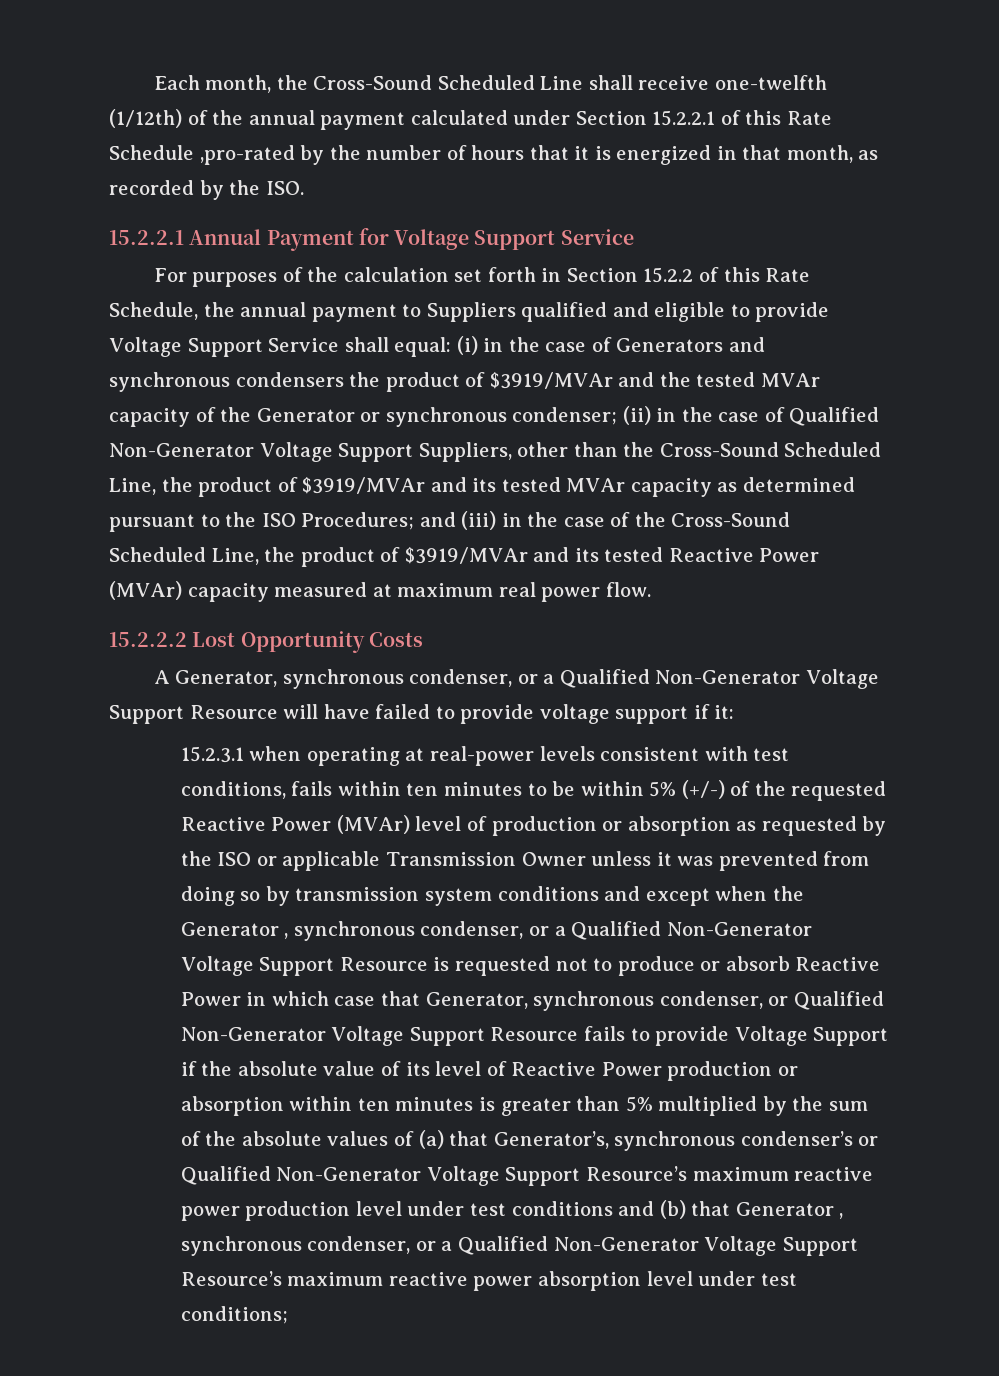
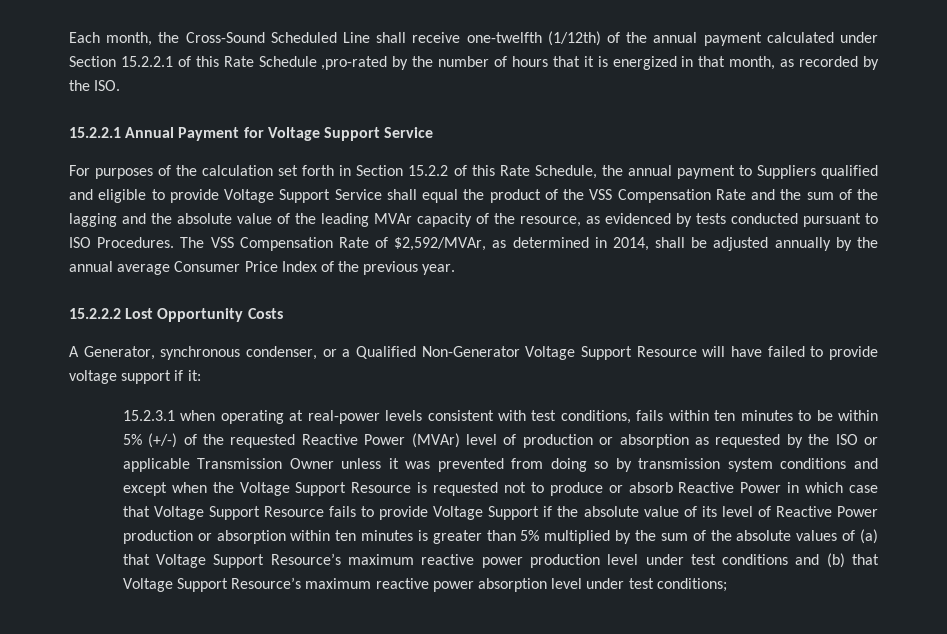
- For purposes of the calculation set forth in Section 15.2.2 of this Rate Schedule, the annual payment to Suppliers qualified and eligible to provide Voltage Support Service shall equal: (i) in the case of Generators and synchronous condensers the product of $3919/MVAr and the tested MVAr capacity of the Generator or synchronous condenser; (ii) in the case of Qualified Non-Generator Voltage Support Suppliers, other than the Cross-Sound Scheduled Line, the product of $3919/MVAr and its tested MVAr capacity as determined pursuant to the ISO Procedures; and (iii) in the case of the Cross-Sound Scheduled Line, the product of $3919/MVAr and its tested Reactive Power (MVAr) capacity measured at maximum real power flow.
+ For purposes of the calculation set forth in Section 15.2.2 of this Rate Schedule, the annual payment to Suppliers qualified and eligible to provide Voltage Support Service shall equal the product of the VSS Compensation Rate and the sum of the lagging and the absolute value of the leading MVAr capacity of the resource, as evidenced by tests conducted pursuant to ISO Procedures. The VSS Compensation Rate of $2,592/MVAr, as determined in 2014, shall be adjusted annually by the annual average Consumer Price Index of the previous year.
- 15.2.3.1 when operating at real-power levels consistent with test conditions, fails within ten minutes to be within 5% (+/-) of the requested Reactive Power (MVAr) level of production or absorption as requested by the ISO or applicable Transmission Owner unless it was prevented from doing so by transmission system conditions and except when the Generator , synchronous condenser, or a Qualified Non-Generator Voltage Support Resource is requested not to produce or absorb Reactive Power in which case that Generator, synchronous condenser, or Qualified Non-Generator Voltage Support Resource fails to provide Voltage Support if the absolute value of its level of Reactive Power production or absorption within ten minutes is greater than 5% multiplied by the sum of the absolute values of (a) that Generator’s, synchronous condenser’s or Qualified Non-Generator Voltage Support Resource’s maximum reactive power production level under test conditions and (b) that Generator , synchronous condenser, or a Qualified Non-Generator Voltage Support Resource’s maximum reactive power absorption level under test conditions;
+ 15.2.3.1 when operating at real-power levels consistent with test conditions, fails within ten minutes to be within 5% (+/-) of the requested Reactive Power (MVAr) level of production or absorption as requested by the ISO or applicable Transmission Owner unless it was prevented from doing so by transmission system conditions and except when the Voltage Support Resource is requested not to produce or absorb Reactive Power in which case that Voltage Support Resource fails to provide Voltage Support if the absolute value of its level of Reactive Power production or absorption within ten minutes is greater than 5% multiplied by the sum of the absolute values of (a) that Voltage Support Resource’s maximum reactive power production level under test conditions and (b) that Voltage Support Resource’s maximum reactive power absorption level under test conditions;

